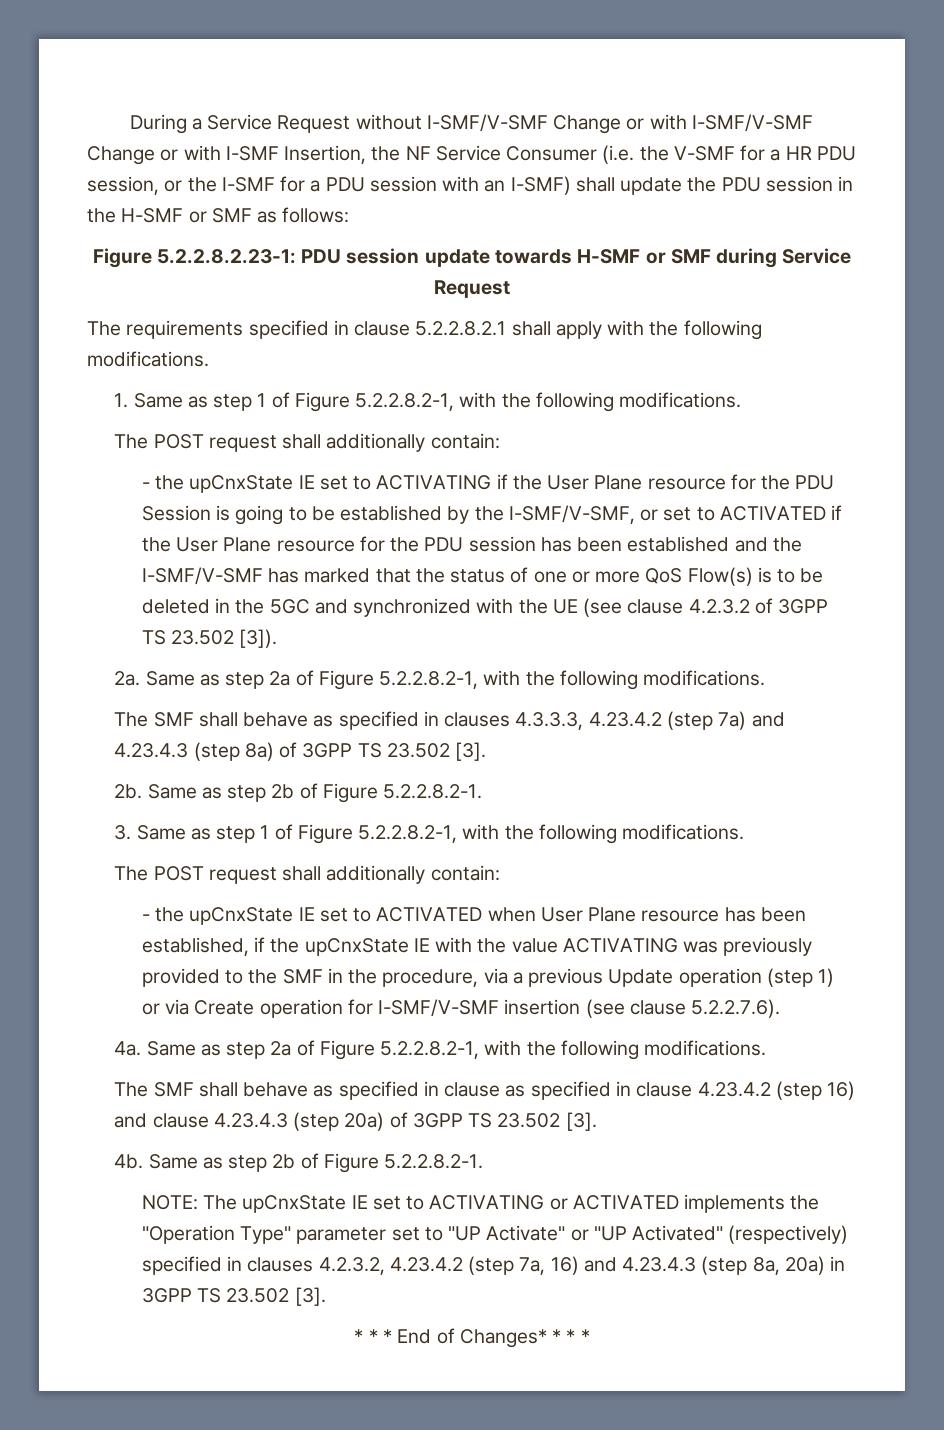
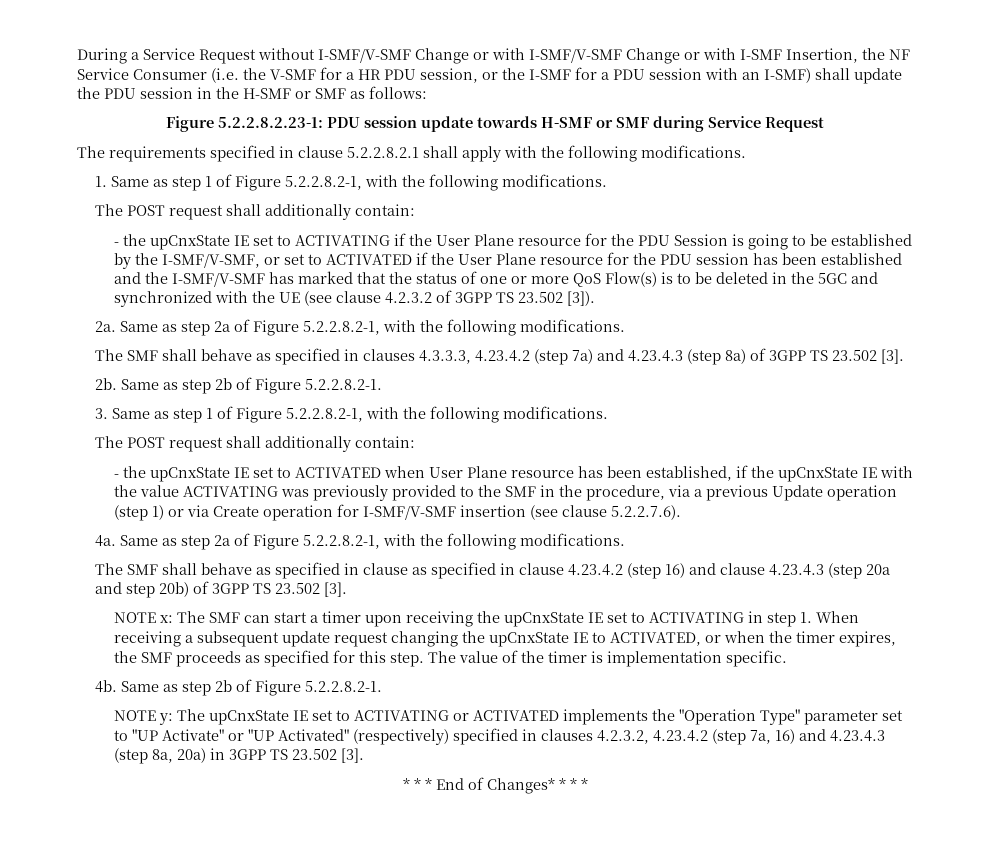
- The SMF shall behave as specified in clause as specified in clause 4.23.4.2 (step 16) and clause 4.23.4.3 (step 20a) of 3GPP TS 23.502 [3].
+ The SMF shall behave as specified in clause as specified in clause 4.23.4.2 (step 16) and clause 4.23.4.3 (step 20a and step 20b) of 3GPP TS 23.502 [3].
+ NOTE x: The SMF can start a timer upon receiving the upCnxState IE set to ACTIVATING in step 1. When receiving a subsequent update request changing the upCnxState IE to ACTIVATED, or when the timer expires, the SMF proceeds as specified for this step. The value of the timer is implementation specific.
- NOTE: The upCnxState IE set to ACTIVATING or ACTIVATED implements the "Operation Type" parameter set to "UP Activate" or "UP Activated" (respectively) specified in clauses 4.2.3.2, 4.23.4.2 (step 7a, 16) and 4.23.4.3 (step 8a, 20a) in 3GPP TS 23.502 [3].
+ NOTE y: The upCnxState IE set to ACTIVATING or ACTIVATED implements the "Operation Type" parameter set to "UP Activate" or "UP Activated" (respectively) specified in clauses 4.2.3.2, 4.23.4.2 (step 7a, 16) and 4.23.4.3 (step 8a, 20a) in 3GPP TS 23.502 [3].

